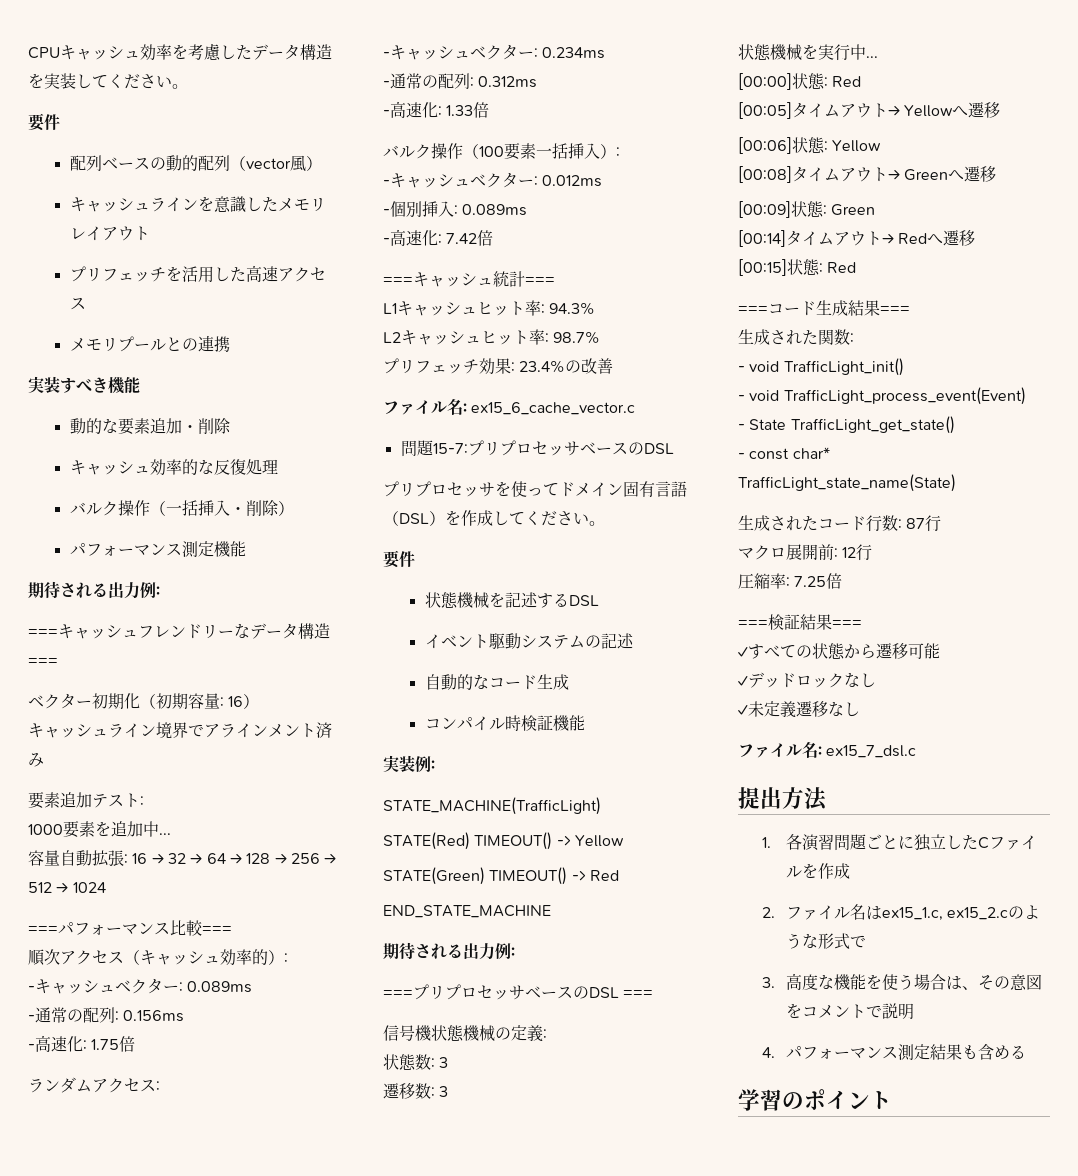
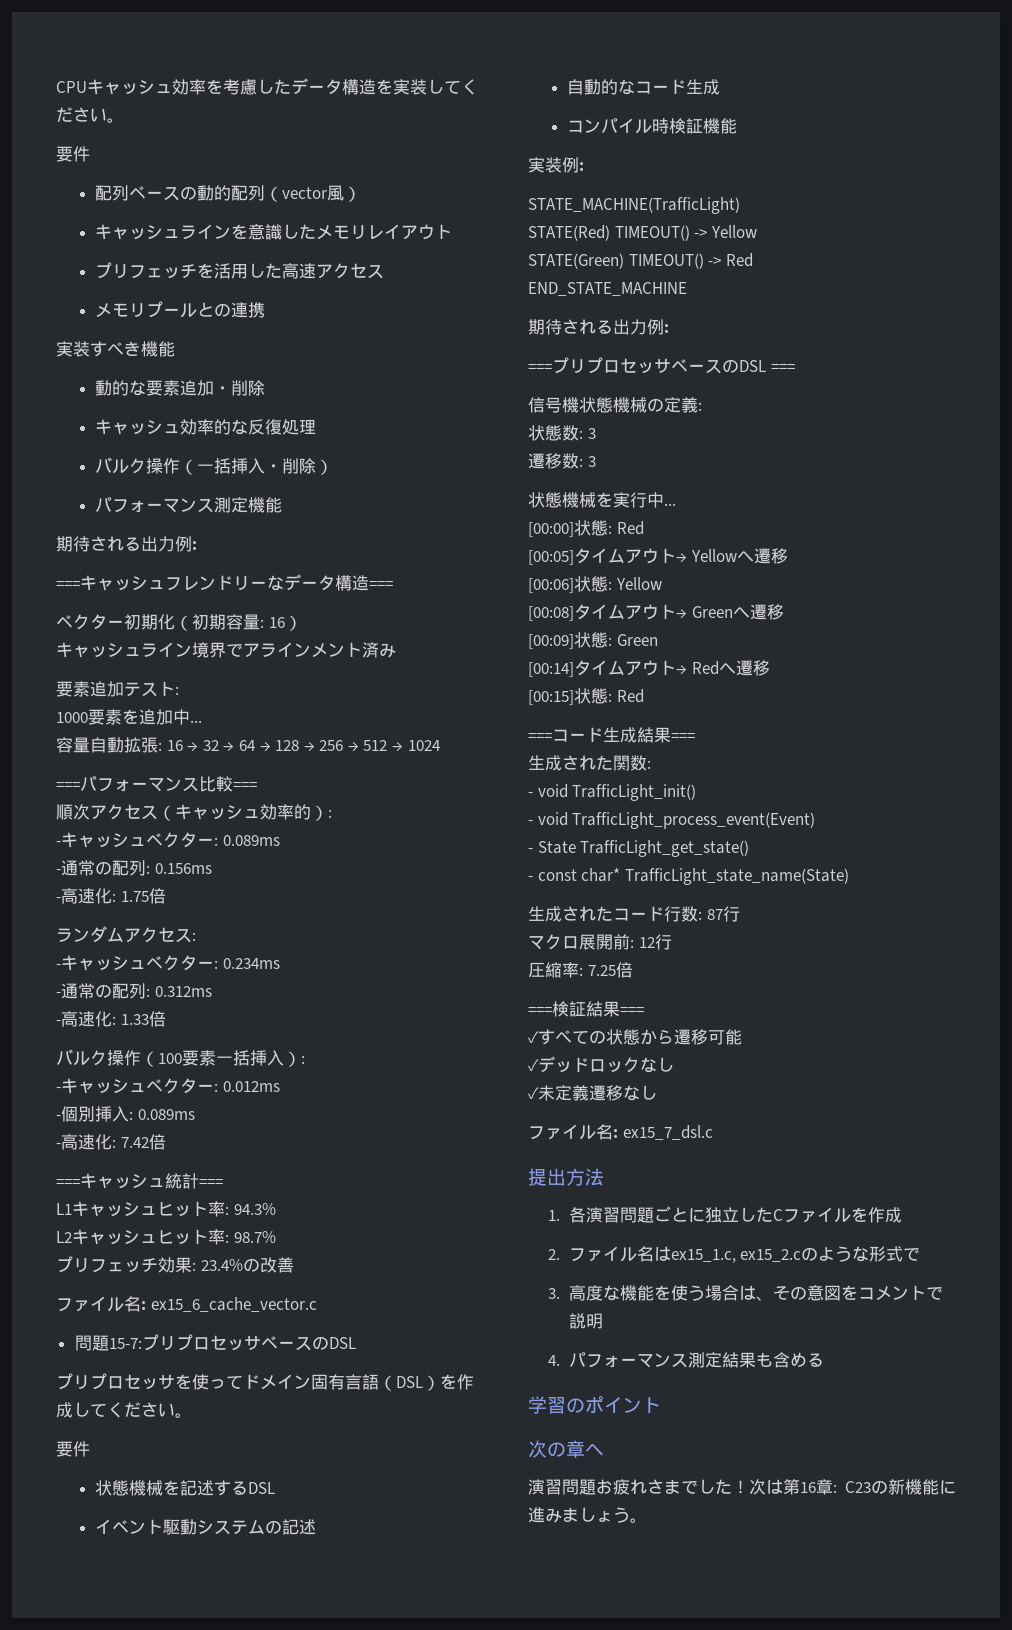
+ 次の章へ
+ 演習問題お疲れさまでした！次は第16章: C23の新機能に進みましょう。

